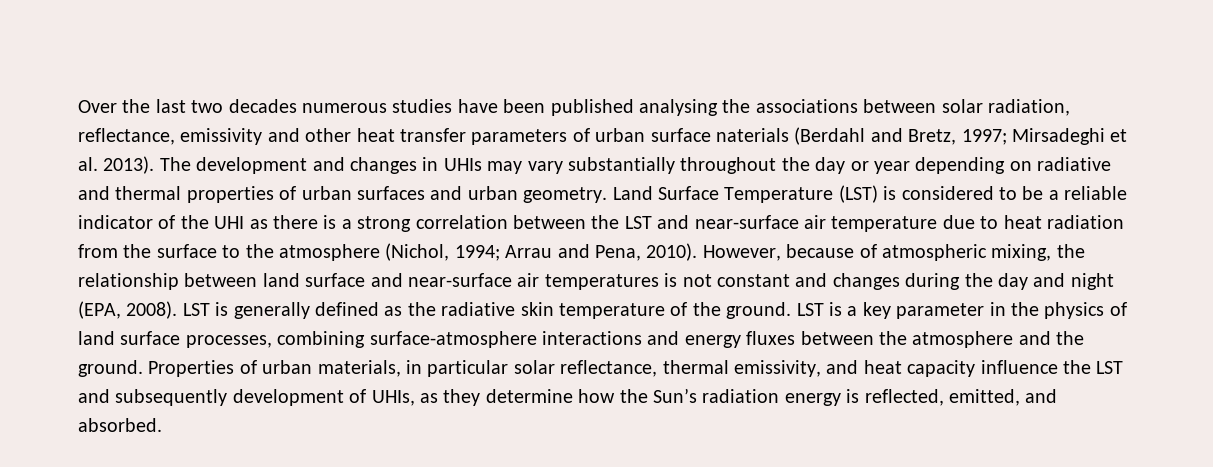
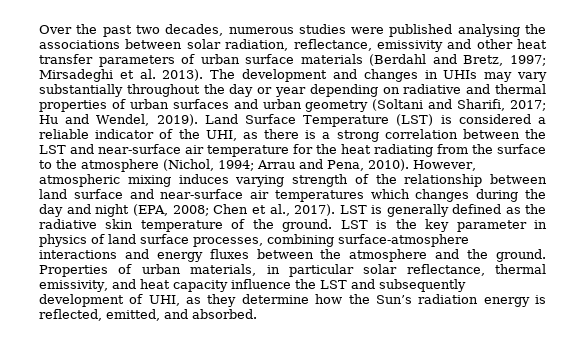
- Over the last two decades numerous studies have been published analysing the associations between solar radiation, reflectance, emissivity and other heat transfer parameters of urban surface naterials (Berdahl and Bretz, 1997; Mirsadeghi et al. 2013).
+ Over the past two decades, numerous studies were published analysing the associations between solar radiation, reflectance, emissivity and other heat transfer parameters of urban surface materials (Berdahl and Bretz, 1997; Mirsadeghi et al. 2013).
- The development and changes in UHIs may vary substantially throughout the day or year depending on radiative and thermal properties of urban surfaces and urban geometry.
+ The development and changes in UHIs may vary substantially throughout the day or year depending on radiative and thermal properties of urban surfaces and urban geometry (Soltani and Sharifi, 2017; Hu and Wendel, 2019).
- Land Surface Temperature (LST) is considered to be a reliable indicator of the UHI as there is a strong correlation between the LST and near-surface air temperature due to heat radiation from the surface to the atmosphere (Nichol, 1994; Arrau and Pena, 2010).
+ Land Surface Temperature (LST) is considered a reliable indicator of the UHI, as there is a strong correlation between the LST and near-surface air temperature for the heat radiating from the surface to the atmosphere (Nichol, 1994; Arrau and Pena, 2010).
- However, because of atmospheric mixing, the relationship between land surface and near-surface air temperatures is not constant and changes during the day and night (EPA, 2008).
+ However, atmospheric mixing induces varying strength of the relationship between land surface and near-surface air temperatures which changes during the day and night (EPA, 2008; Chen et al., 2017).
- LST is a key parameter in the physics of land surface processes, combining surface-atmosphere interactions and energy fluxes between the atmosphere and the ground.
+ LST is the key parameter in physics of land surface processes, combining surface-atmosphere interactions and energy fluxes between the atmosphere and the ground.
- Properties of urban materials, in particular solar reflectance, thermal emissivity, and heat capacity influence the LST and subsequently development of UHIs, as they determine how the Sun’s radiation energy is reflected, emitted, and absorbed.
+ Properties of urban materials, in particular solar reflectance, thermal emissivity, and heat capacity influence the LST and subsequently development of UHI, as they determine how the Sun’s radiation energy is reflected, emitted, and absorbed.

